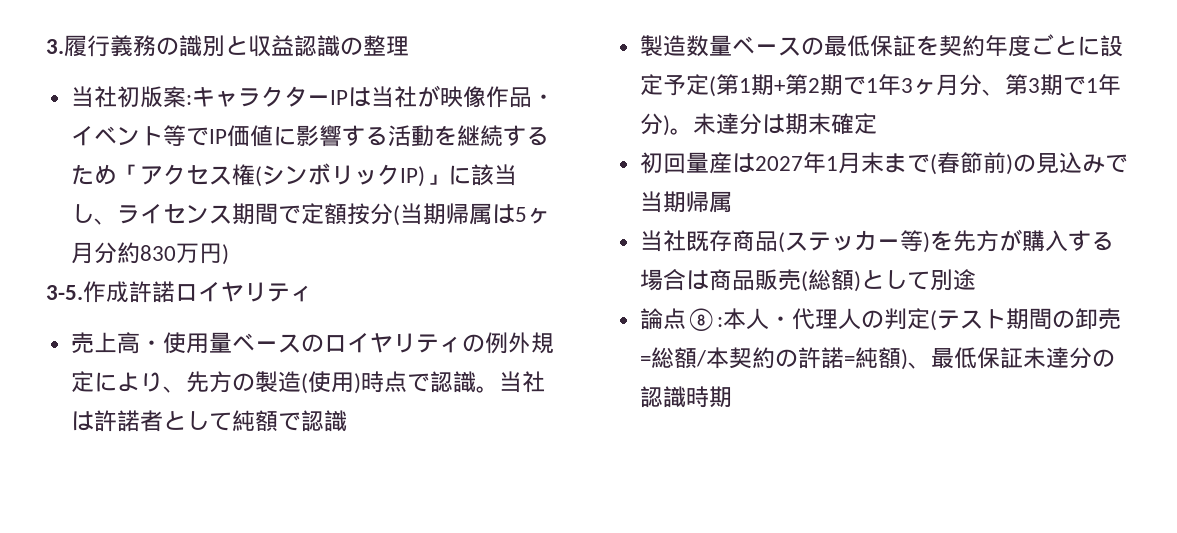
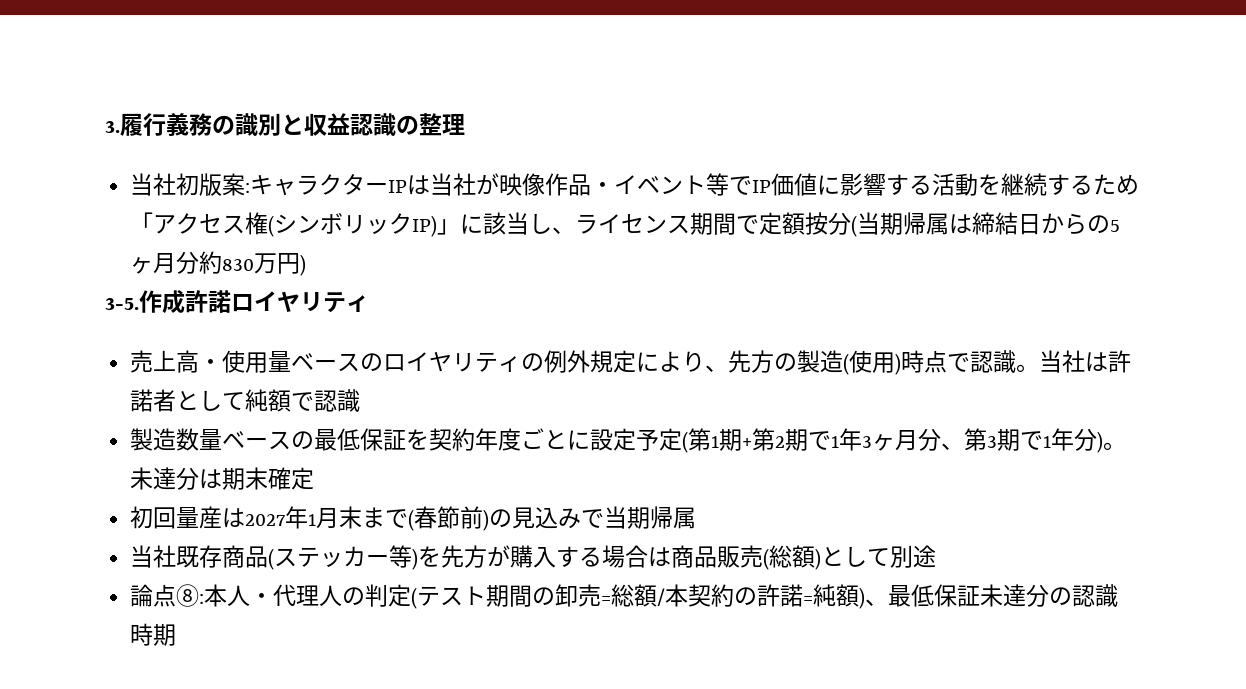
- 当社初版案:キャラクターIPは当社が映像作品・イベント等でIP価値に影響する活動を継続するため「アクセス権(シンボリックIP)」に該当し、ライセンス期間で定額按分(当期帰属は5ヶ月分約830万円)
+ 当社初版案:キャラクターIPは当社が映像作品・イベント等でIP価値に影響する活動を継続するため「アクセス権(シンボリックIP)」に該当し、ライセンス期間で定額按分(当期帰属は締結日からの5ヶ月分約830万円)

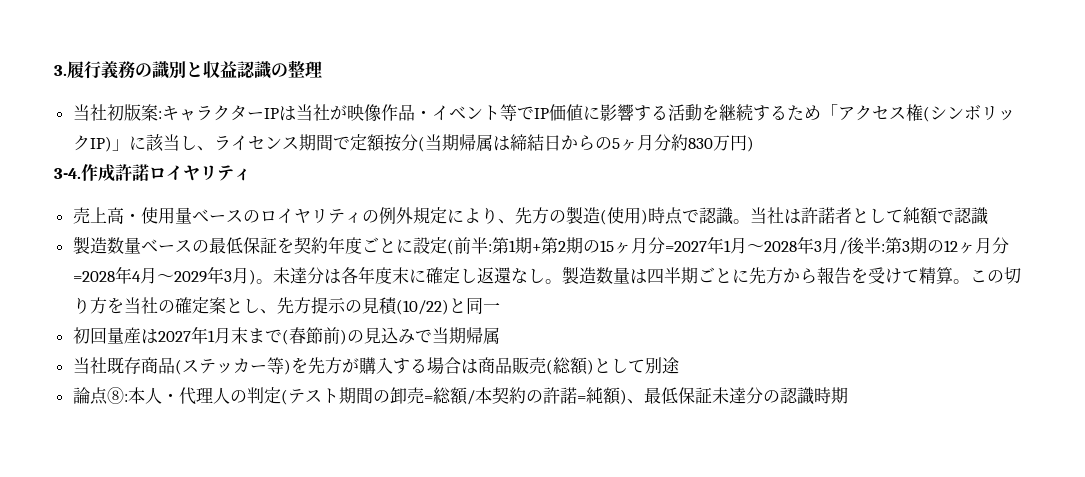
- 3-5.
+ 3-4.
- 製造数量ベースの最低保証を契約年度ごとに設定予定(第1期+第2期で1年3ヶ月分、第3期で1年分)。
+ 製造数量ベースの最低保証を契約年度ごとに設定(前半:第1期+第2期の15ヶ月分=2027年1月〜2028年3月/後半:第3期の12ヶ月分=2028年4月〜2029年3月)。
- 未達分は期末確定
+ 未達分は各年度末に確定し返還なし。製造数量は四半期ごとに先方から報告を受けて精算。この切り方を当社の確定案とし、先方提示の見積(10/22)と同一

